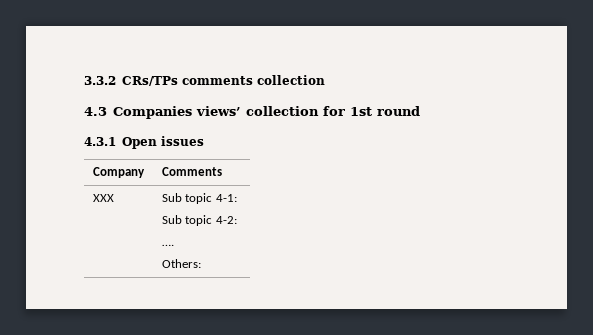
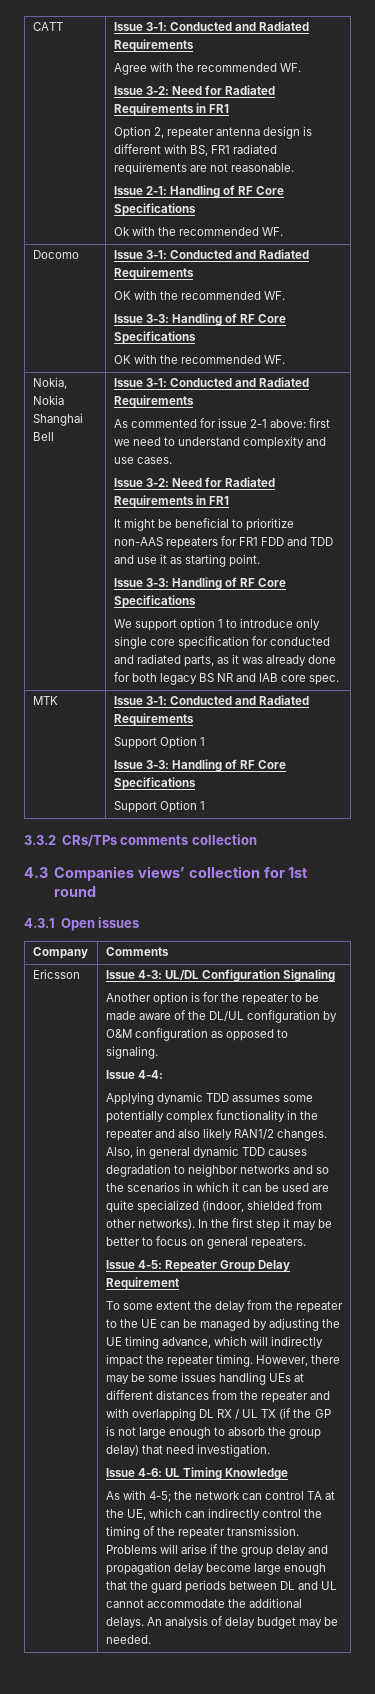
+ CATT | Issue 3-1: Conducted and Radiated Requirements
+ Agree with the recommended WF.
+ Issue 3-2: Need for Radiated Requirements in FR1
+ Option 2, repeater antenna design is different with BS, FR1 radiated requirements are not reasonable.
+ Issue 2-1: Handling of RF Core Specifications
+ Ok with the recommended WF.
+ Docomo | Issue 3-1: Conducted and Radiated Requirements
+ OK with the recommended WF.
+ Issue 3-3: Handling of RF Core Specifications
+ OK with the recommended WF.
+ Nokia, Nokia Shanghai Bell | Issue 3-1: Conducted and Radiated Requirements
+ As commented for issue 2-1 above: first we need to understand complexity and use cases.
+ Issue 3-2: Need for Radiated Requirements in FR1
+ It might be beneficial to prioritize non-AAS repeaters for FR1 FDD and TDD and use it as starting point.
+ Issue 3-3: Handling of RF Core Specifications
+ We support option 1 to introduce only single core specification for conducted and radiated parts, as it was already done for both legacy BS NR and IAB core spec.
+ MTK | Issue 3-1: Conducted and Radiated Requirements
+ Support Option 1
+ Issue 3-3: Handling of RF Core Specifications
+ Support Option 1
- XXX | Sub topic 4-1:
- Sub topic 4-2:
- ….
- Others:
+ Ericsson | Issue 4-3: UL/DL Configuration Signaling
+ Another option is for the repeater to be made aware of the DL/UL configuration by O&M configuration as opposed to signaling.
+ Issue 4-4:
+ Applying dynamic TDD assumes some potentially complex functionality in the repeater and also likely RAN1/2 changes. Also, in general dynamic TDD causes degradation to neighbor networks and so the scenarios in which it can be used are quite specialized (indoor, shielded from other networks). In the first step it may be better to focus on general repeaters.
+ Issue 4-5: Repeater Group Delay Requirement
+ To some extent the delay from the repeater to the UE can be managed by adjusting the UE timing advance, which will indirectly impact the repeater timing. However, there may be some issues handling UEs at different distances from the repeater and with overlapping DL RX / UL TX (if the GP is not large enough to absorb the group delay) that need investigation.
+ Issue 4-6: UL Timing Knowledge
+ As with 4-5; the network can control TA at the UE, which can indirectly control the timing of the repeater transmission. Problems will arise if the group delay and propagation delay become large enough that the guard periods between DL and UL cannot accommodate the additional delays. An analysis of delay budget may be needed.

